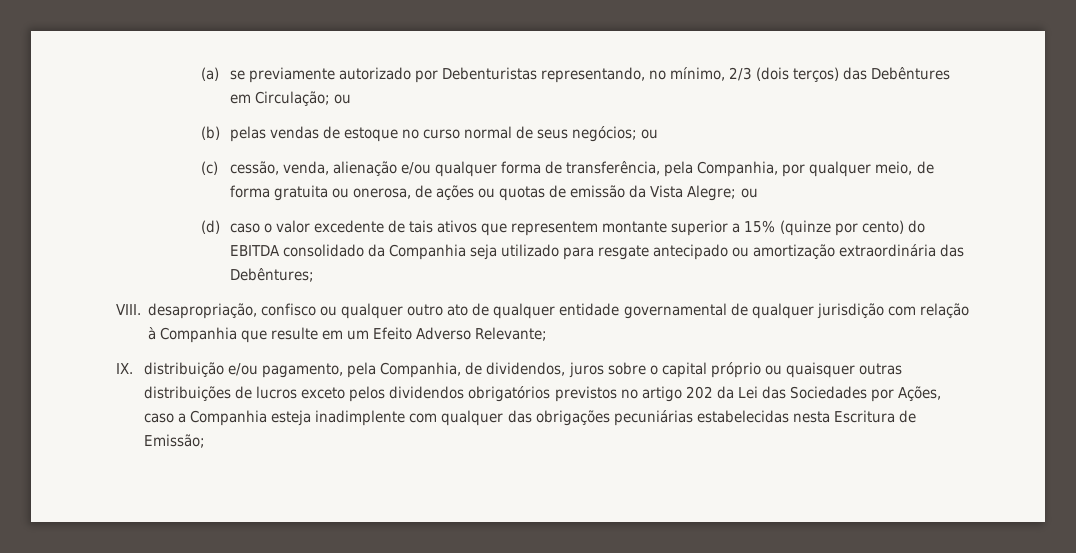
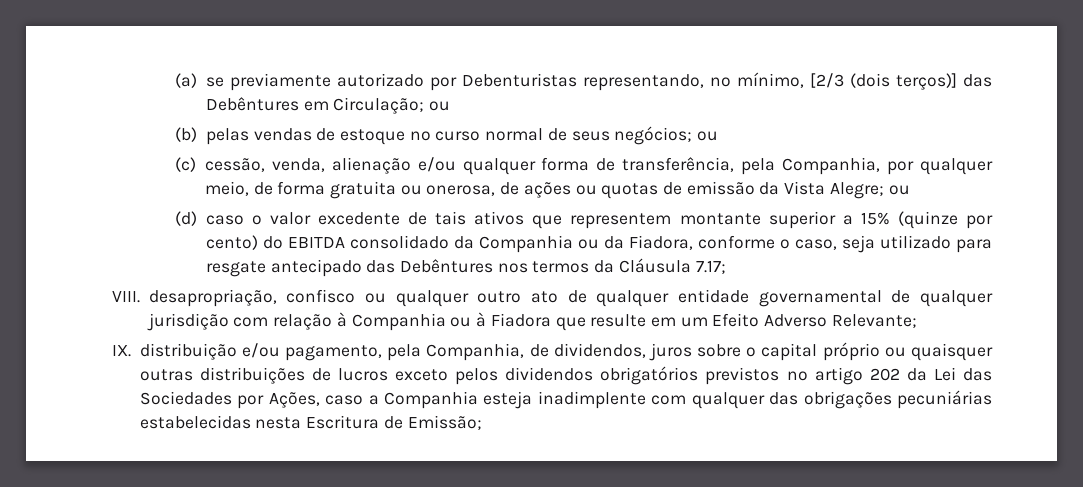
- (a) se previamente autorizado por Debenturistas representando, no mínimo, 2/3 (dois terços) das Debêntures em Circulação; ou
+ (a) se previamente autorizado por Debenturistas representando, no mínimo, [2/3 (dois terços)] das Debêntures em Circulação; ou
- (d) caso o valor excedente de tais ativos que representem montante superior a 15% (quinze por cento) do EBITDA consolidado da Companhia seja utilizado para resgate antecipado ou amortização extraordinária das Debêntures;
+ (d) caso o valor excedente de tais ativos que representem montante superior a 15% (quinze por cento) do EBITDA consolidado da Companhia ou da Fiadora, conforme o caso, seja utilizado para resgate antecipado das Debêntures nos termos da Cláusula 7.17;
- VIII. desapropriação, confisco ou qualquer outro ato de qualquer entidade governamental de qualquer jurisdição com relação à Companhia que resulte em um Efeito Adverso Relevante;
+ VIII. desapropriação, confisco ou qualquer outro ato de qualquer entidade governamental de qualquer jurisdição com relação à Companhia ou à Fiadora que resulte em um Efeito Adverso Relevante;

